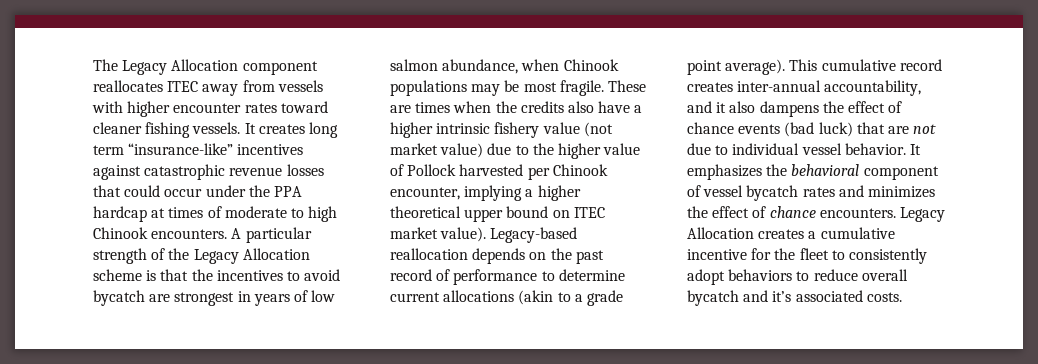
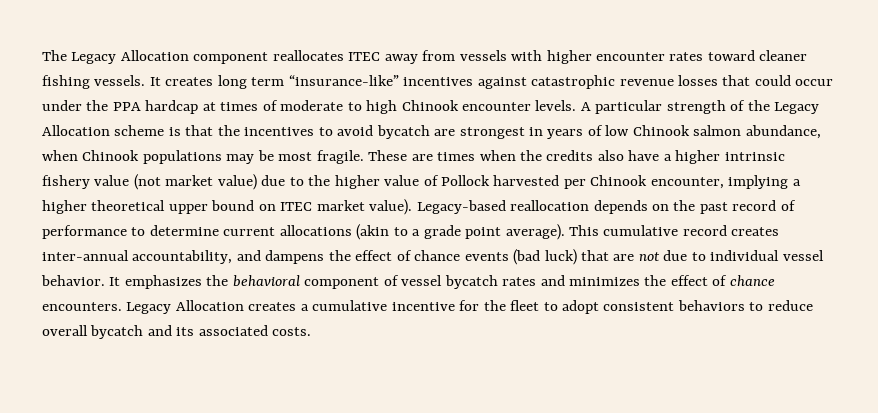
- It creates long term “insurance-like” incentives against catastrophic revenue losses that could occur under the PPA hardcap at times of moderate to high Chinook encounters.
+ It creates long term “insurance-like” incentives against catastrophic revenue losses that could occur under the PPA hardcap at times of moderate to high Chinook encounter levels.
- A particular strength of the Legacy Allocation scheme is that the incentives to avoid bycatch are strongest in years of low salmon abundance, when Chinook populations may be most fragile.
+ A particular strength of the Legacy Allocation scheme is that the incentives to avoid bycatch are strongest in years of low Chinook salmon abundance, when Chinook populations may be most fragile.
- This cumulative record creates inter-annual accountability, and it also dampens the effect of chance events (bad luck) that are not due to individual vessel behavior.
+ This cumulative record creates inter-annual accountability, and dampens the effect of chance events (bad luck) that are not due to individual vessel behavior.
- Legacy Allocation creates a cumulative incentive for the fleet to consistently adopt behaviors to reduce overall bycatch and it’s associated costs.
+ Legacy Allocation creates a cumulative incentive for the fleet to adopt consistent behaviors to reduce overall bycatch and its associated costs.

